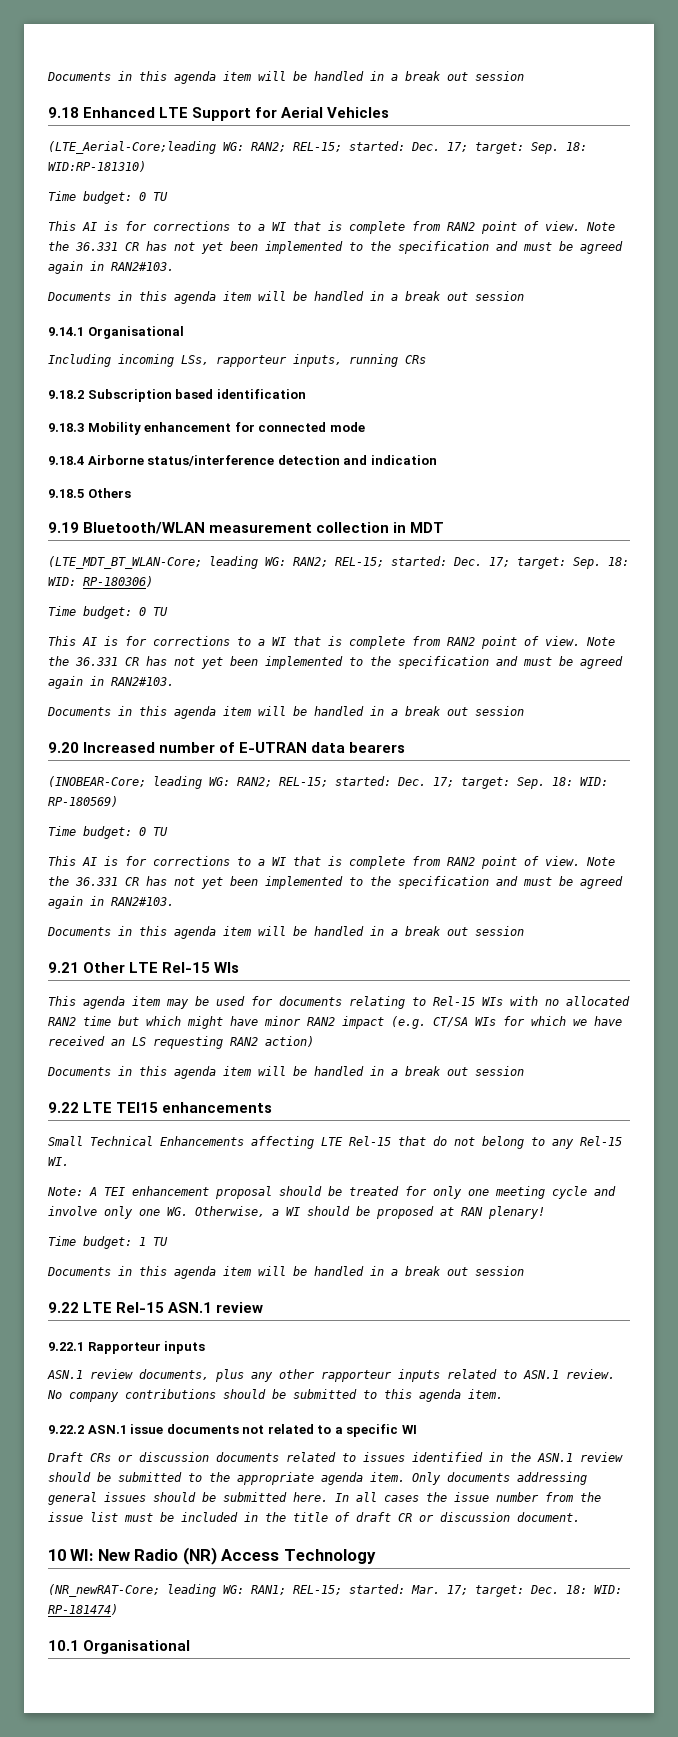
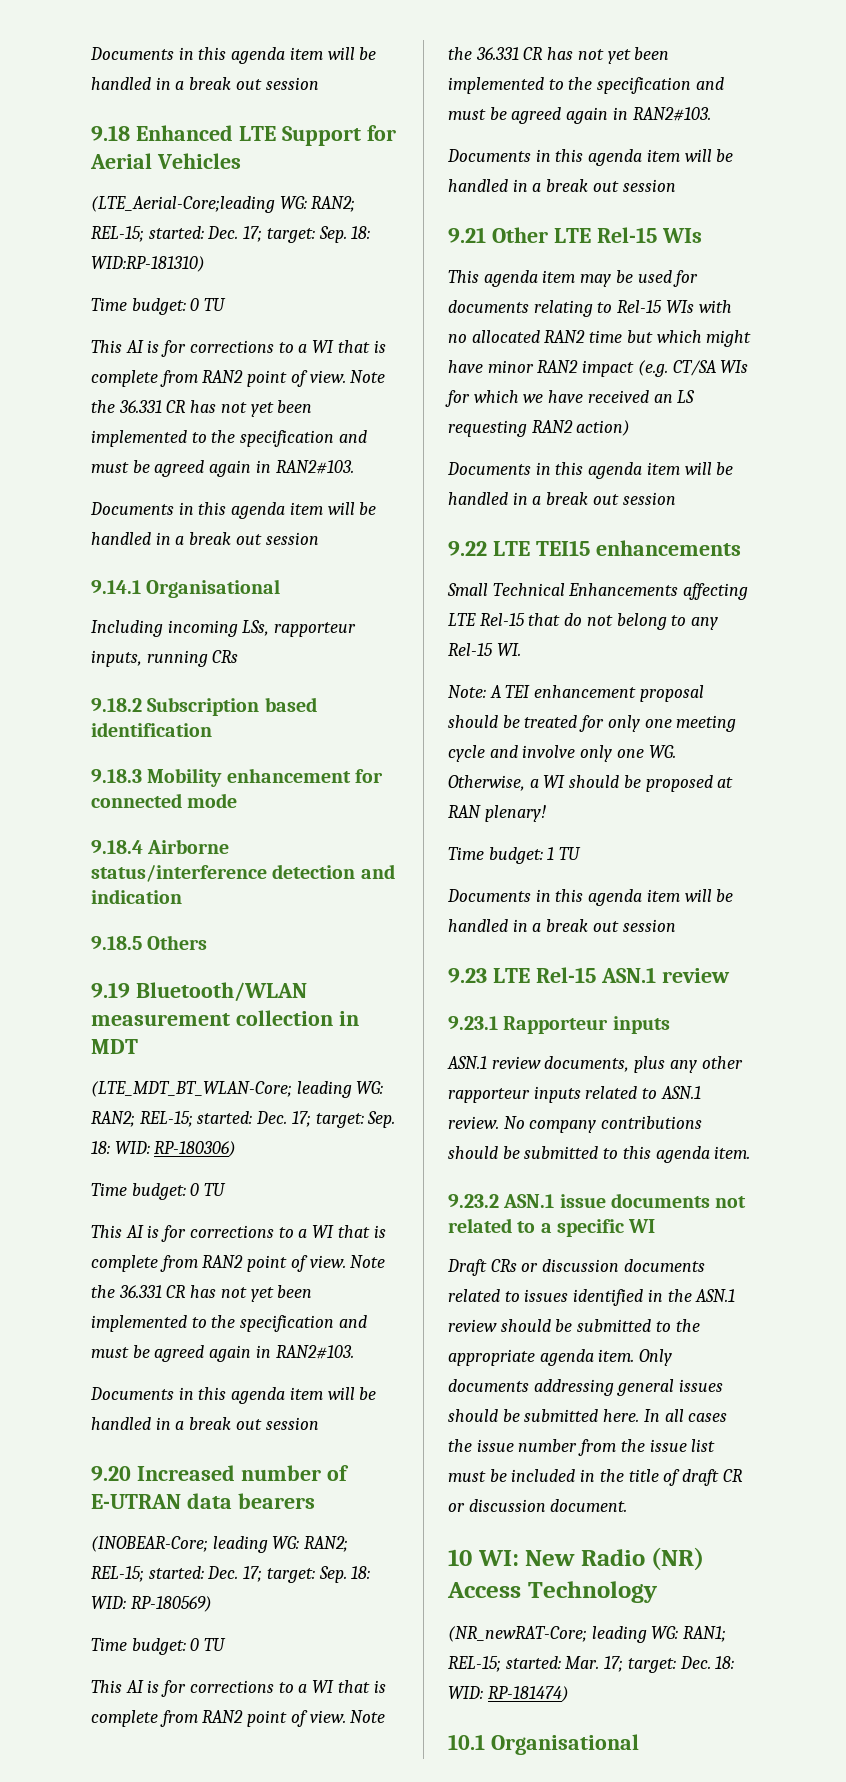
- 9.22 LTE Rel-15 ASN.1 review
+ 9.23 LTE Rel-15 ASN.1 review
- 9.22.1 Rapporteur inputs
+ 9.23.1 Rapporteur inputs
- 9.22.2 ASN.1 issue documents not related to a specific WI
+ 9.23.2 ASN.1 issue documents not related to a specific WI

